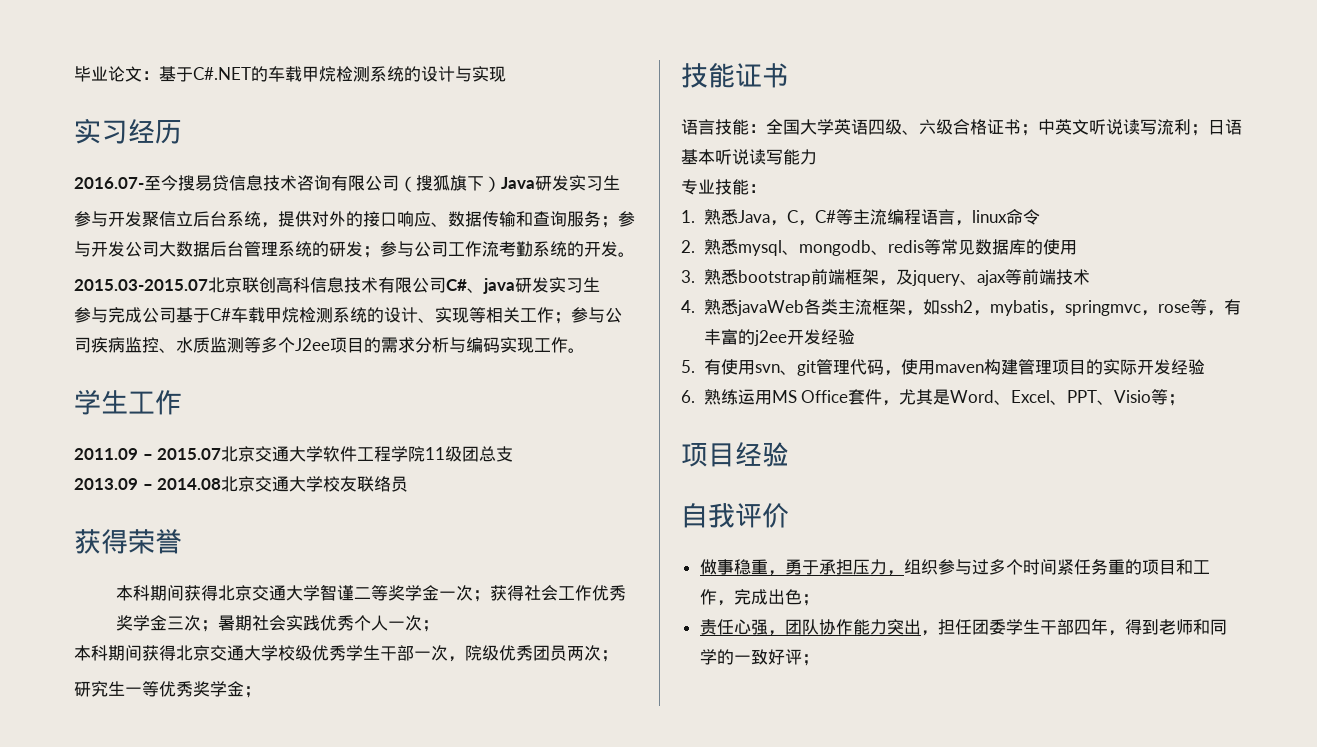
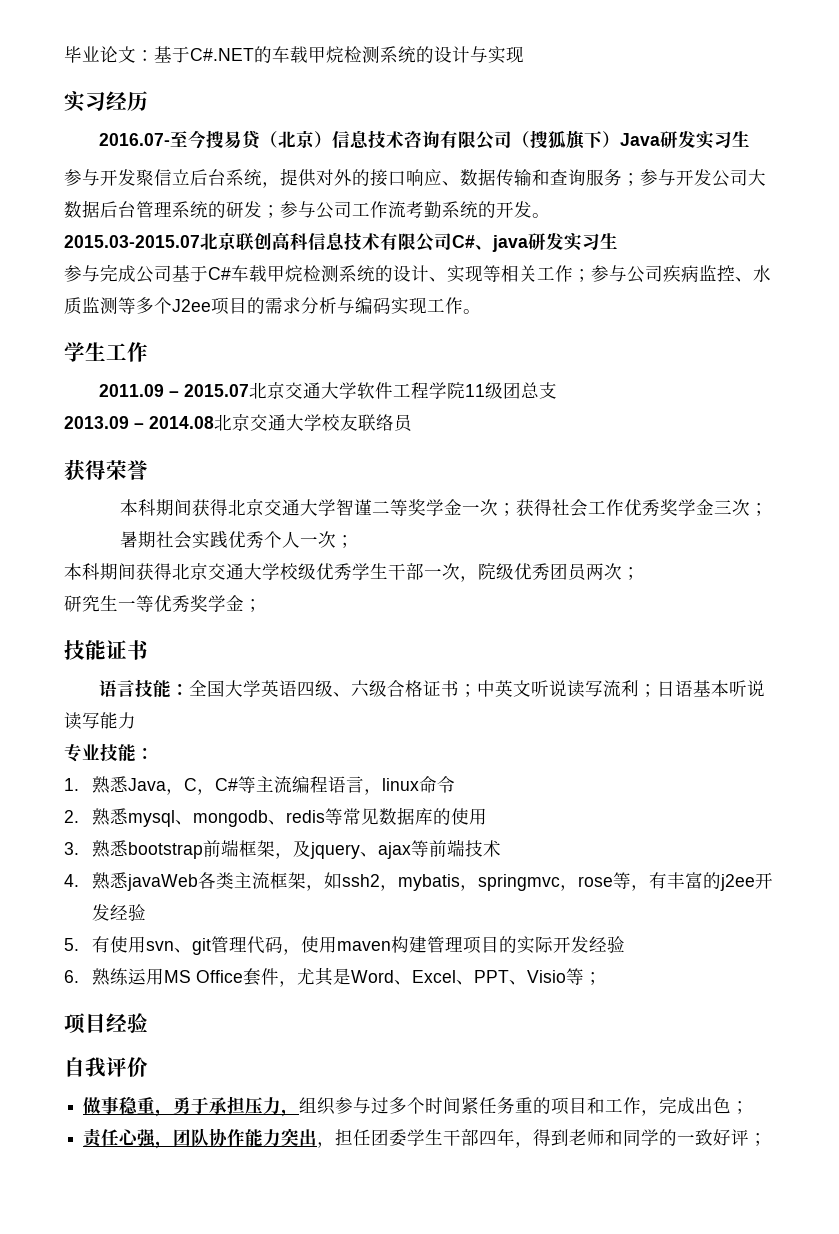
- 2016.07-至今搜易贷信息技术咨询有限公司（搜狐旗下）Java研发实习生
+ 2016.07-至今搜易贷（北京）信息技术咨询有限公司（搜狐旗下）Java研发实习生

